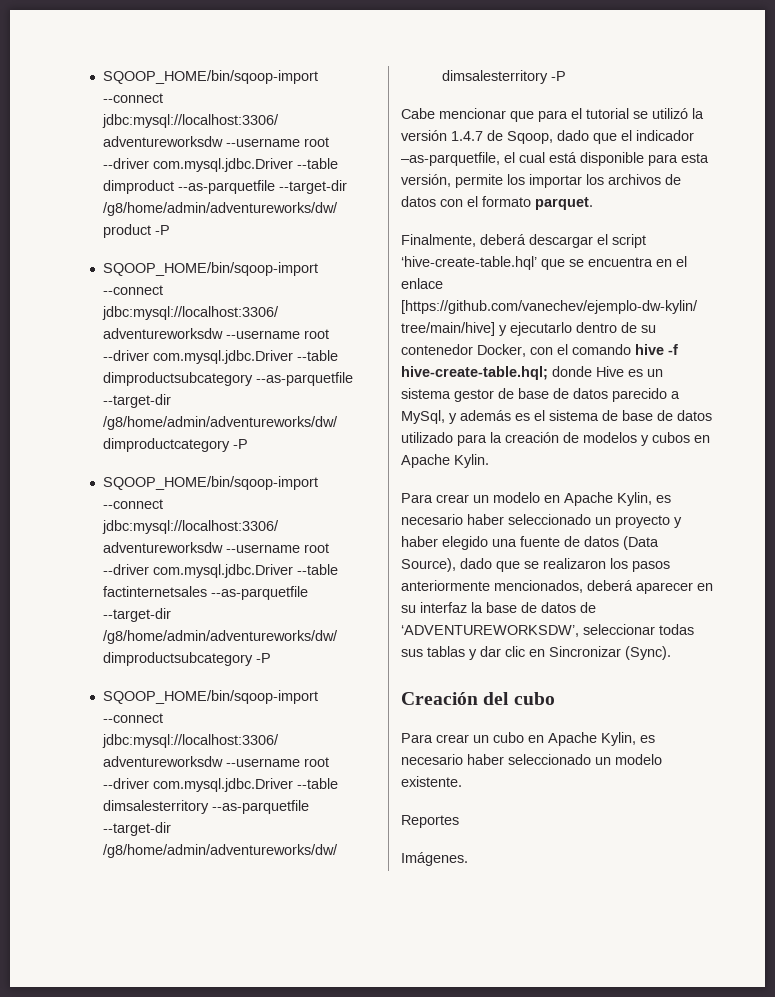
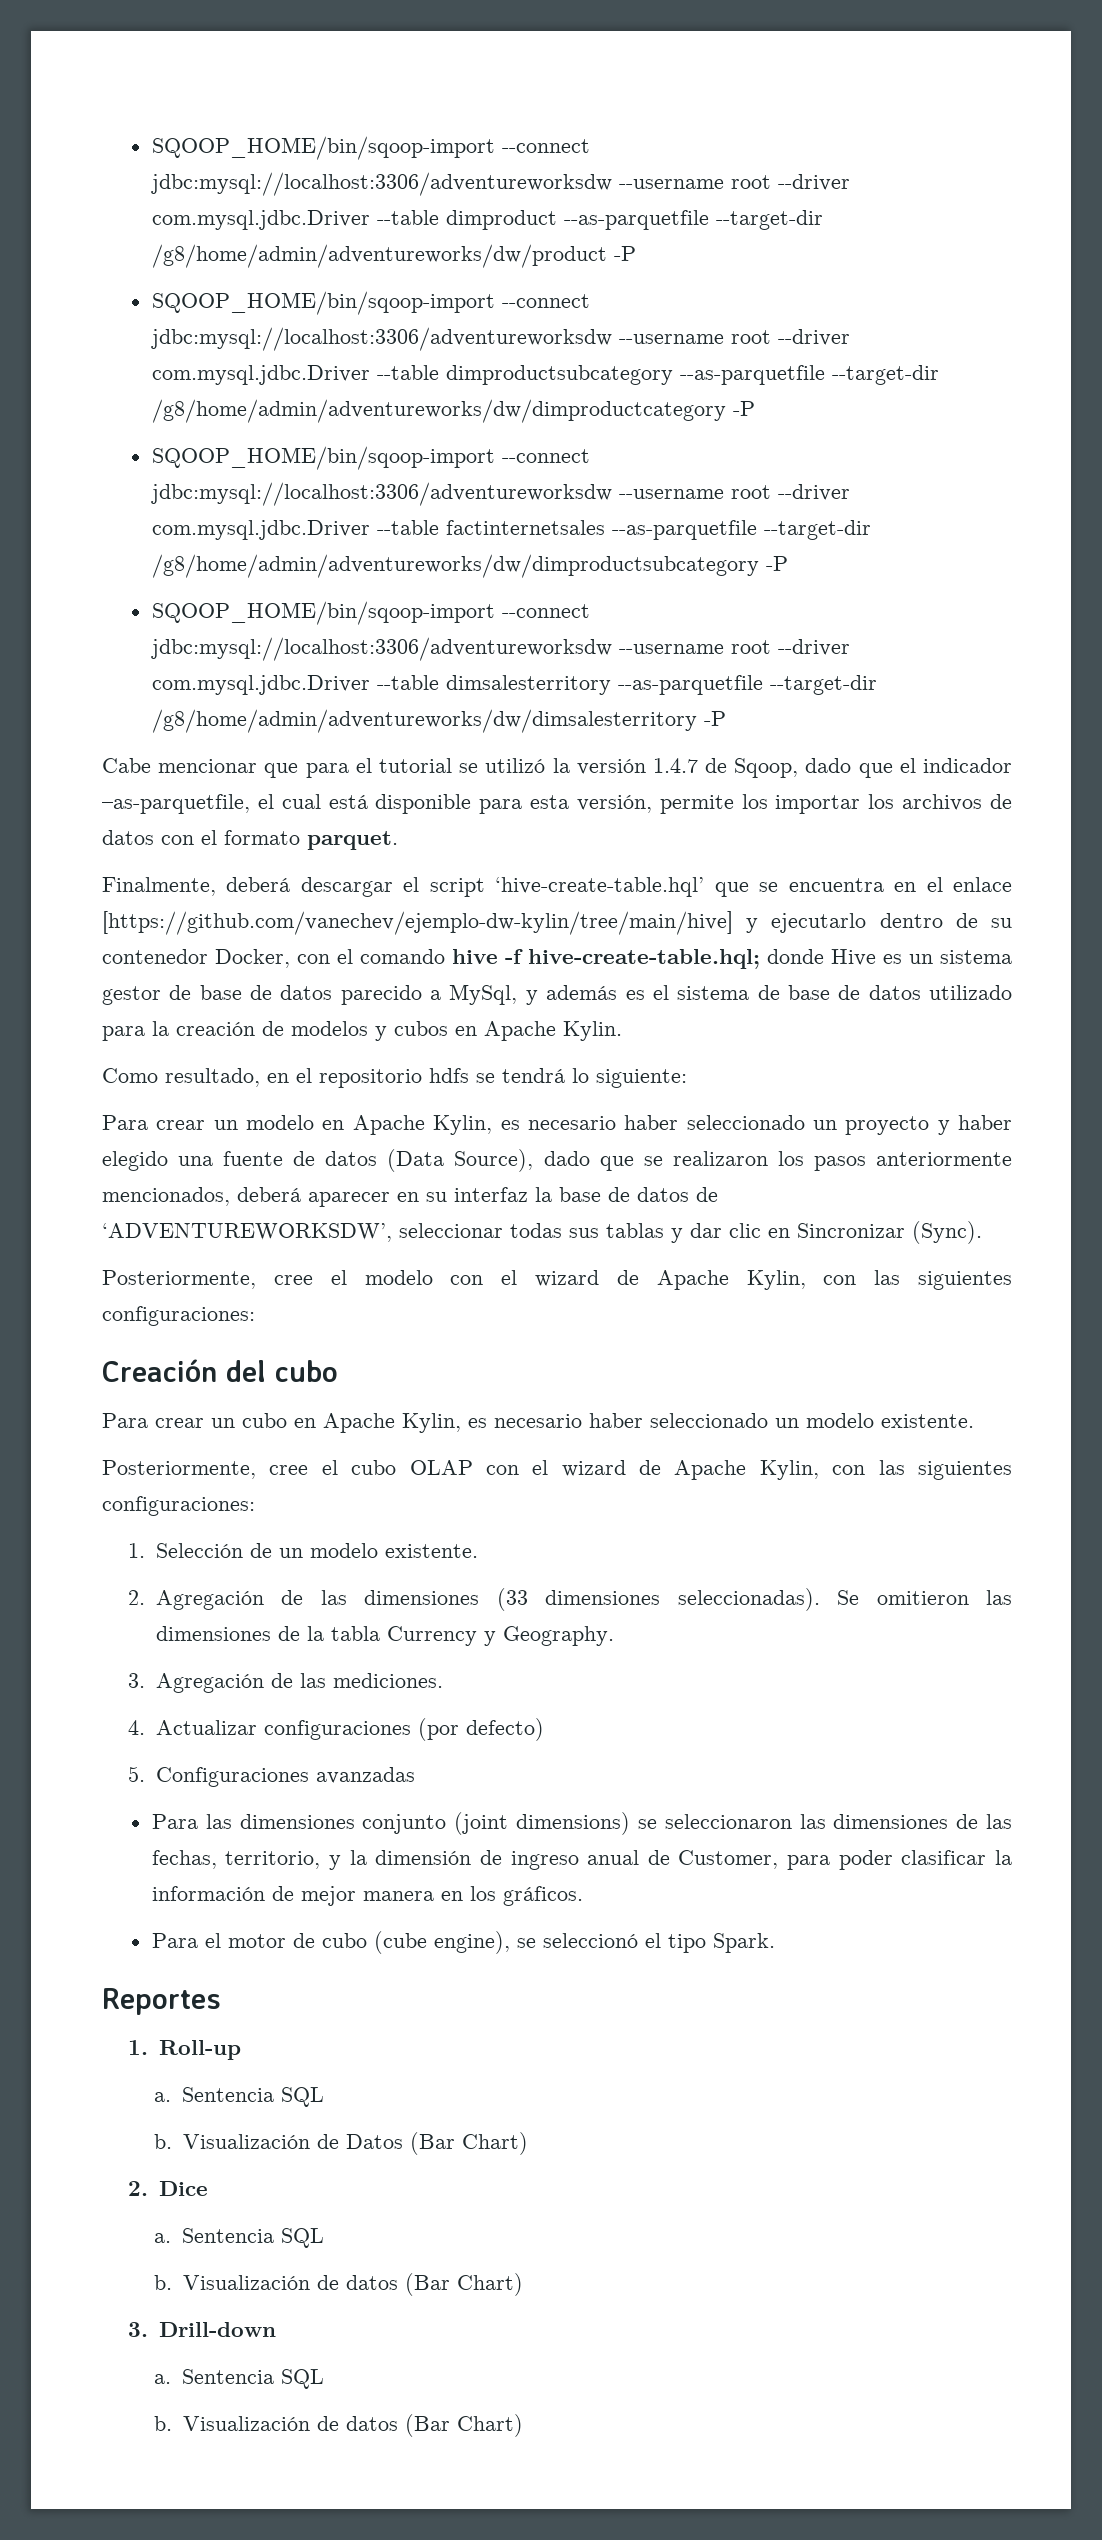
+ Como resultado, en el repositorio hdfs se tendrá lo siguiente:
+ Posteriormente, cree el modelo con el wizard de Apache Kylin, con las siguientes configuraciones:
+ Posteriormente, cree el cubo OLAP con el wizard de Apache Kylin, con las siguientes configuraciones:
+ 1. Selección de un modelo existente.
+ 2. Agregación de las dimensiones (33 dimensiones seleccionadas). Se omitieron las dimensiones de la tabla Currency y Geography.
+ 3. Agregación de las mediciones.
+ 4. Actualizar configuraciones (por defecto)
+ 5. Configuraciones avanzadas
+ Para las dimensiones conjunto (joint dimensions) se seleccionaron las dimensiones de las fechas, territorio, y la dimensión de ingreso anual de Customer, para poder clasificar la información de mejor manera en los gráficos.
+ Para el motor de cubo (cube engine), se seleccionó el tipo Spark.
  Reportes
- Imágenes.
+ 1. Roll-up
+ a. Sentencia SQL
+ b. Visualización de Datos (Bar Chart)
+ 2. Dice
+ a. Sentencia SQL
+ b. Visualización de datos (Bar Chart)
+ 3. Drill-down
+ a. Sentencia SQL
+ b. Visualización de datos (Bar Chart)

